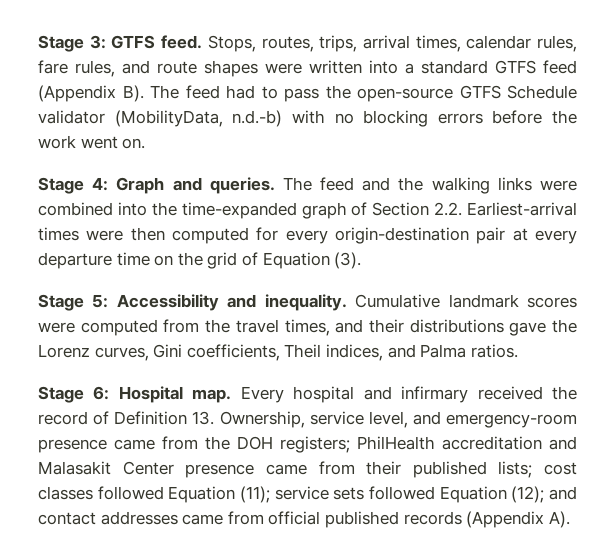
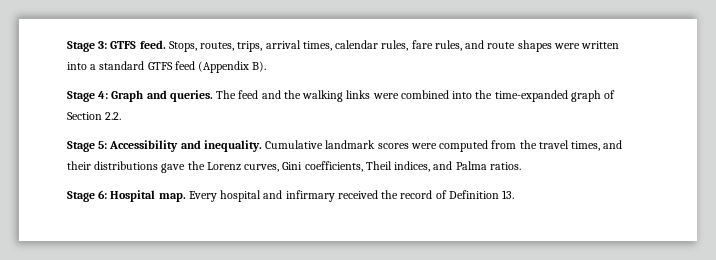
- Stops, routes, trips, arrival times, calendar rules, fare rules, and route shapes were written into a standard GTFS feed (Appendix B). The feed had to pass the open-source GTFS Schedule validator (MobilityData, n.d.-b) with no blocking errors before the work went on.
+ Stops, routes, trips, arrival times, calendar rules, fare rules, and route shapes were written into a standard GTFS feed (Appendix B).
- The feed and the walking links were combined into the time-expanded graph of Section 2.2. Earliest-arrival times were then computed for every origin-destination pair at every departure time on the grid of Equation (3).
+ The feed and the walking links were combined into the time-expanded graph of Section 2.2.
- Every hospital and infirmary received the record of Definition 13. Ownership, service level, and emergency-room presence came from the DOH registers; PhilHealth accreditation and Malasakit Center presence came from their published lists; cost classes followed Equation (11); service sets followed Equation (12); and contact addresses came from official published records (Appendix A).
+ Every hospital and infirmary received the record of Definition 13.

